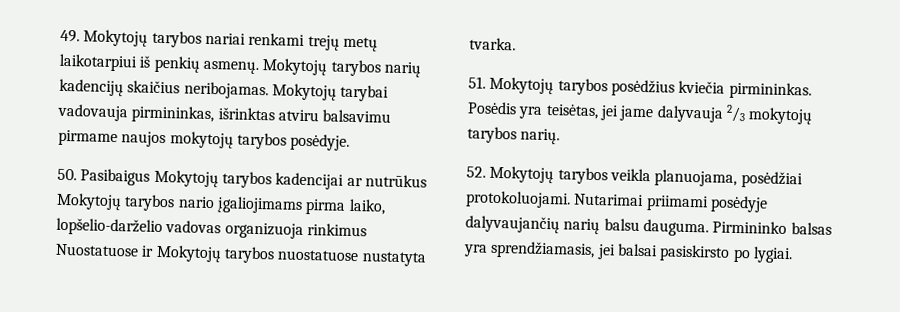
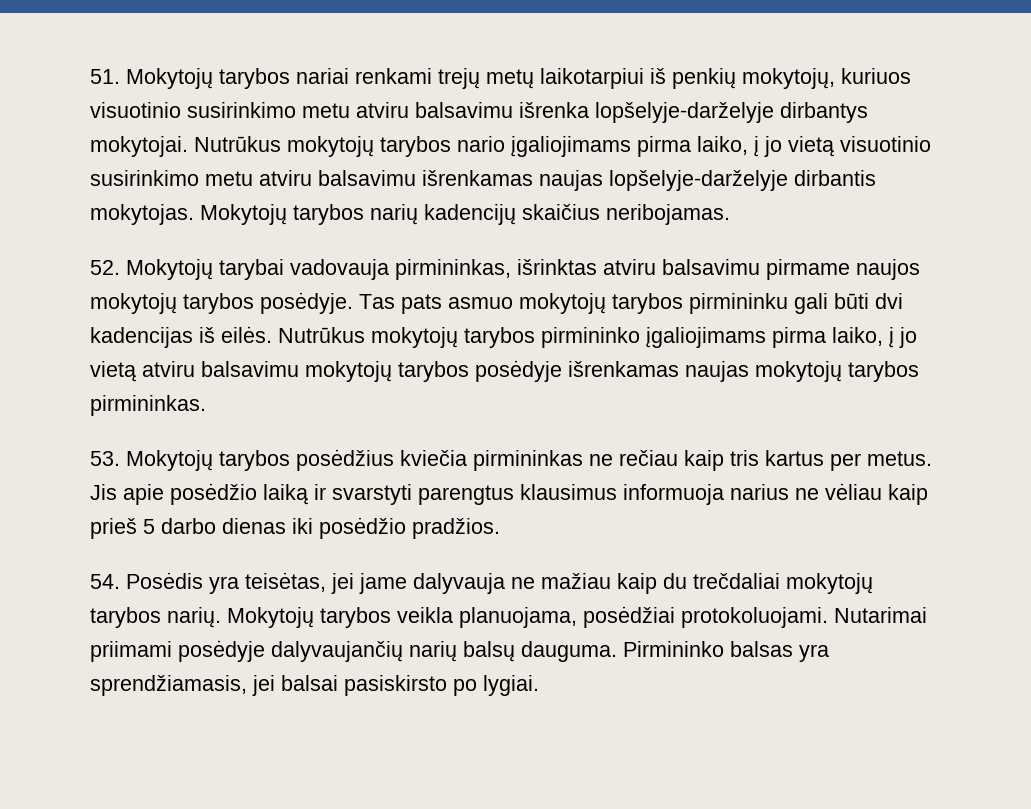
- 49. Mokytojų tarybos nariai renkami trejų metų laikotarpiui iš penkių asmenų.
+ 51. Mokytojų tarybos nariai renkami trejų metų laikotarpiui iš penkių mokytojų, kuriuos visuotinio susirinkimo metu atviru balsavimu išrenka lopšelyje-darželyje dirbantys mokytojai. Nutrūkus mokytojų tarybos nario įgaliojimams pirma laiko, į jo vietą visuotinio susirinkimo metu atviru balsavimu išrenkamas naujas lopšelyje-darželyje dirbantis mokytojas.
- Mokytojų tarybos narių kadencijų skaičius neribojamas. Mokytojų tarybai vadovauja pirmininkas, išrinktas atviru balsavimu pirmame naujos mokytojų tarybos posėdyje.
- 50. Pasibaigus Mokytojų tarybos kadencijai ar nutrūkus Mokytojų tarybos nario įgaliojimams pirma laiko, lopšelio-darželio vadovas organizuoja rinkimus Nuostatuose ir Mokytojų tarybos nuostatuose nustatyta tvarka.
- 51. Mokytojų tarybos posėdžius kviečia pirmininkas. Posėdis yra teisėtas, jei jame dalyvauja 2/3 mokytojų tarybos narių.
- 52. Mokytojų tarybos veikla planuojama, posėdžiai protokoluojami.
+ Mokytojų tarybos narių kadencijų skaičius neribojamas.
+ 52. Mokytojų tarybai vadovauja pirmininkas, išrinktas atviru balsavimu pirmame naujos mokytojų tarybos posėdyje. Tas pats asmuo mokytojų tarybos pirmininku gali būti dvi kadencijas iš eilės. Nutrūkus mokytojų tarybos pirmininko įgaliojimams pirma laiko, į jo vietą atviru balsavimu mokytojų tarybos posėdyje išrenkamas naujas mokytojų tarybos pirmininkas.
+ 53. Mokytojų tarybos posėdžius kviečia pirmininkas ne rečiau kaip tris kartus per metus. Jis apie posėdžio laiką ir svarstyti parengtus klausimus informuoja narius ne vėliau kaip prieš 5 darbo dienas iki posėdžio pradžios.
+ 54. Posėdis yra teisėtas, jei jame dalyvauja ne mažiau kaip du trečdaliai mokytojų tarybos narių. Mokytojų tarybos veikla planuojama, posėdžiai protokoluojami.
- Nutarimai priimami posėdyje dalyvaujančių narių balsu dauguma.
+ Nutarimai priimami posėdyje dalyvaujančių narių balsų dauguma.

